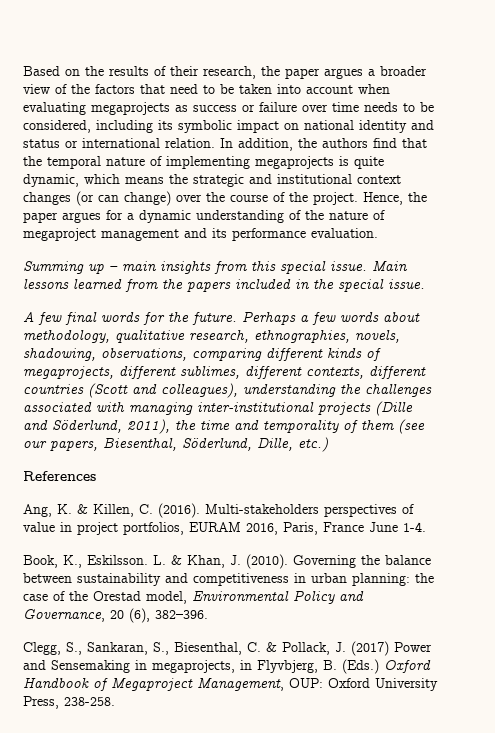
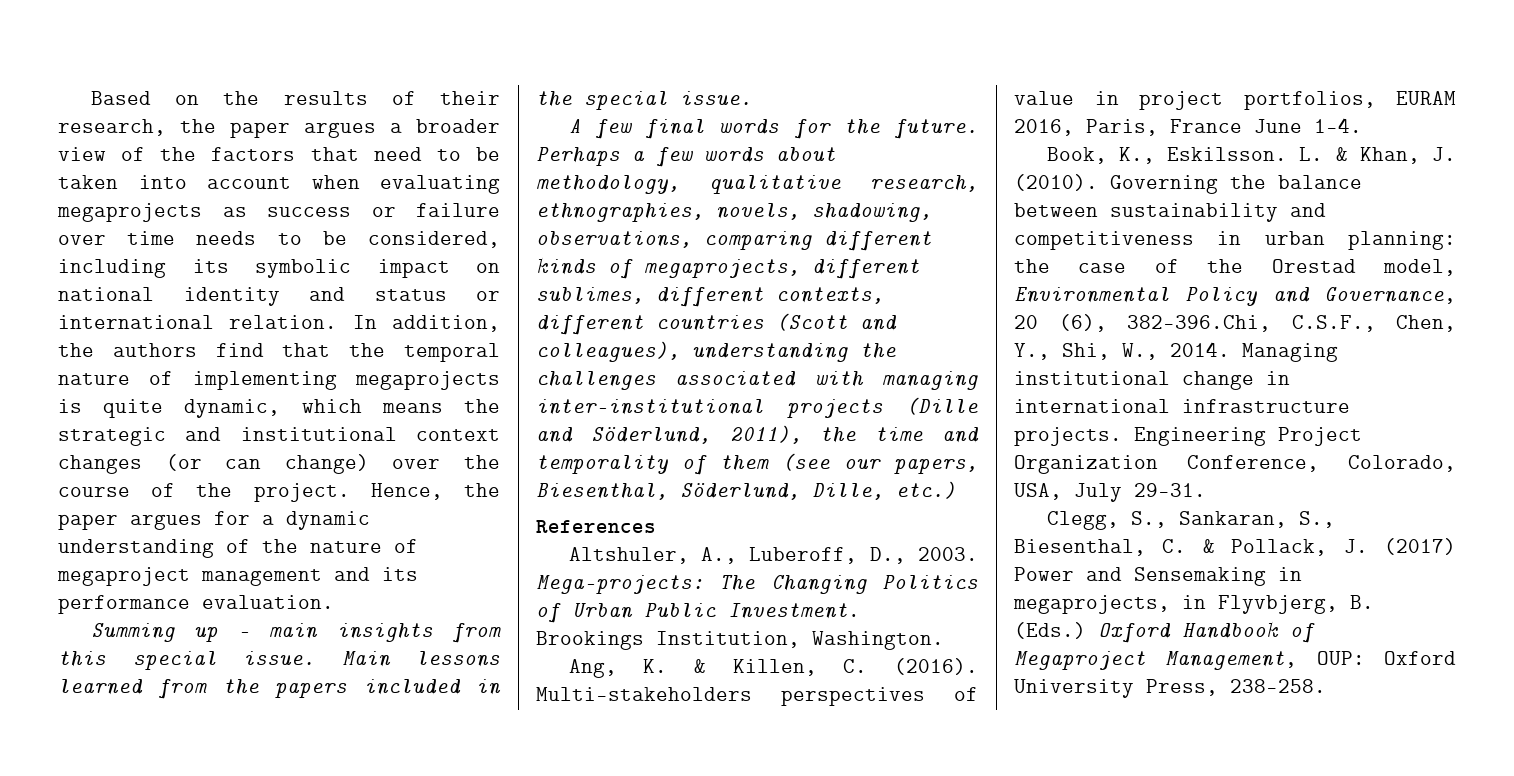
+ Altshuler, A., Luberoff, D., 2003. Mega-projects: The Changing Politics of Urban Public Investment. Brookings Institution, Washington.
- Governing the balance between sustainability and competitiveness in urban planning: the case of the Orestad model, Environmental Policy and Governance, 20 (6), 382–396.
+ Governing the balance between sustainability and competitiveness in urban planning: the case of the Orestad model, Environmental Policy and Governance, 20 (6), 382–396.Chi, C.S.F., Chen, Y., Shi, W., 2014. Managing institutional change in international infrastructure projects. Engineering Project Organization Conference, Colorado, USA, July 29–31.

